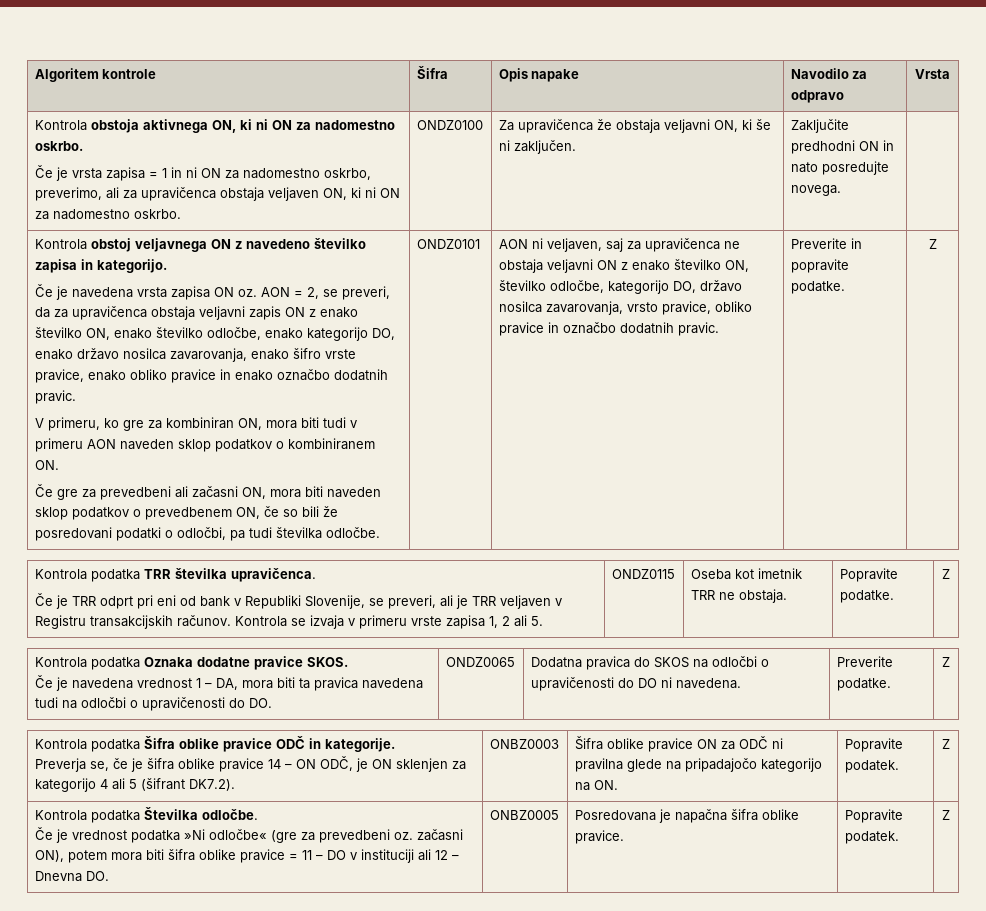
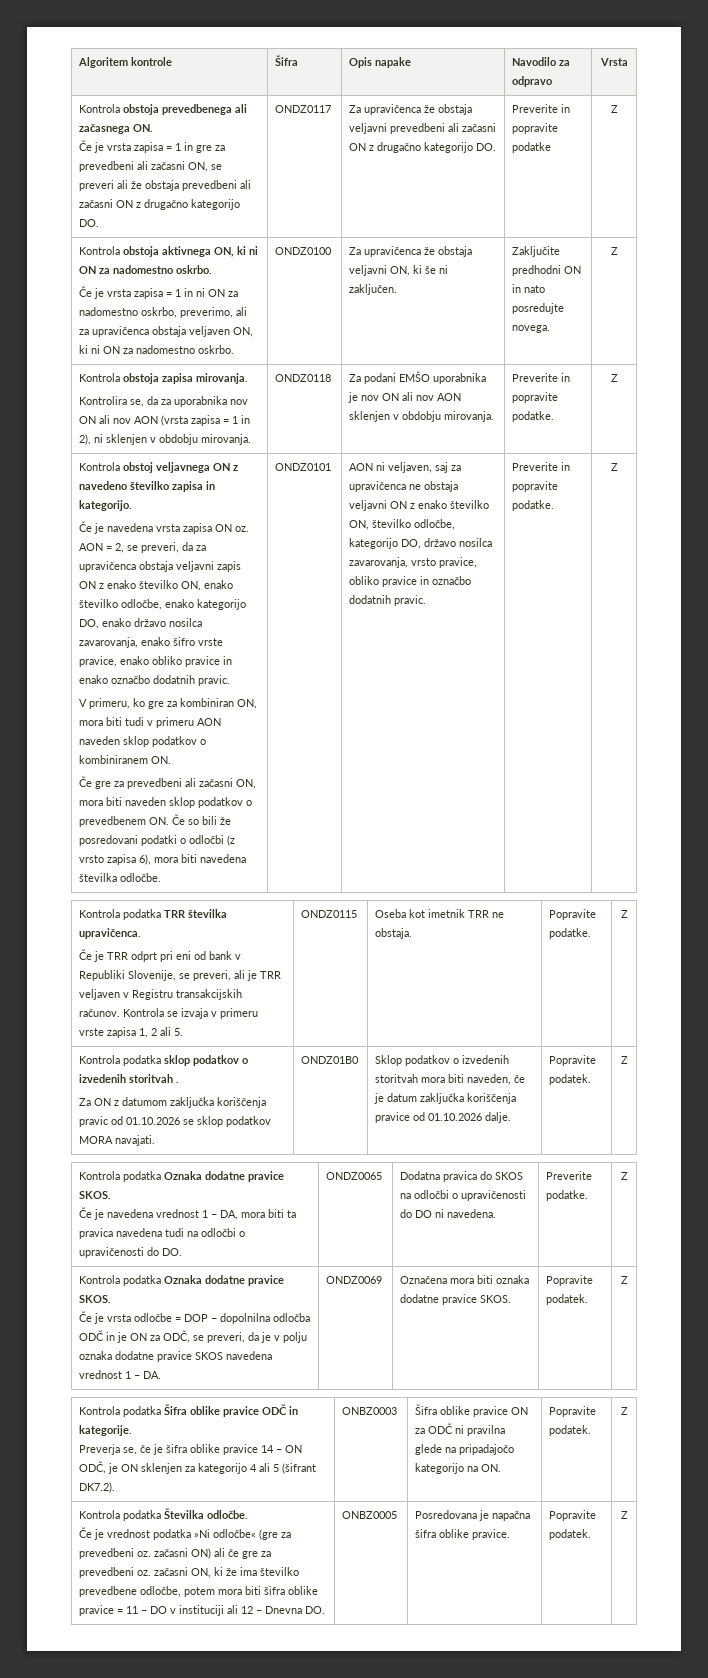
+ Kontrola obstoja prevedbenega ali začasnega ON.
+ Če je vrsta zapisa = 1 in gre za prevedbeni ali začasni ON, se preveri ali že obstaja prevedbeni ali začasni ON z drugačno kategorijo DO. | ONDZ0117 | Za upravičenca že obstaja veljavni prevedbeni ali začasni ON z drugačno kategorijo DO. | Preverite in popravite podatke | Z
- Zaključite predhodni ON in nato posredujte novega.
+ Zaključite predhodni ON in nato posredujte novega. | Z
+ Kontrola obstoja zapisa mirovanja.
+ Kontrolira se, da za uporabnika nov ON ali nov AON (vrsta zapisa = 1 in 2), ni sklenjen v obdobju mirovanja. | ONDZ0118 | Za podani EMŠO uporabnika je nov ON ali nov AON sklenjen v obdobju mirovanja. | Preverite in popravite podatke. | Z
- Če gre za prevedbeni ali začasni ON, mora biti naveden sklop podatkov o prevedbenem ON, če so bili že posredovani podatki o odločbi, pa tudi številka odločbe.
+ Če gre za prevedbeni ali začasni ON, mora biti naveden sklop podatkov o prevedbenem ON. Če so bili že posredovani podatki o odločbi (z vrsto zapisa 6), mora biti navedena številka odločbe.
+ Kontrola podatka sklop podatkov o izvedenih storitvah .
+ Za ON z datumom zaključka koriščenja pravic od 01.10.2026 se sklop podatkov MORA navajati. | ONDZ01B0 | Sklop podatkov o izvedenih storitvah mora biti naveden, če je datum zaključka koriščenja pravice od 01.10.2026 dalje. | Popravite podatek. | Z
  Preverite podatke. | Z
+ Kontrola podatka Oznaka dodatne pravice SKOS.
+ Če je vrsta odločbe = DOP – dopolnilna odločba ODČ in je ON za ODČ, se preveri, da je v polju oznaka dodatne pravice SKOS navedena vrednost 1 – DA. | ONDZ0069 | Označena mora biti oznaka dodatne pravice SKOS. | Popravite podatek. | Z
- Če je vrednost podatka »Ni odločbe« (gre za prevedbeni oz. začasni ON), potem mora biti šifra oblike pravice = 11 – DO v instituciji ali 12 – Dnevna DO.
+ Če je vrednost podatka »Ni odločbe« (gre za prevedbeni oz. začasni ON) ali če gre za prevedbeni oz. začasni ON, ki že ima številko prevedbene odločbe, potem mora biti šifra oblike pravice = 11 – DO v instituciji ali 12 – Dnevna DO.

